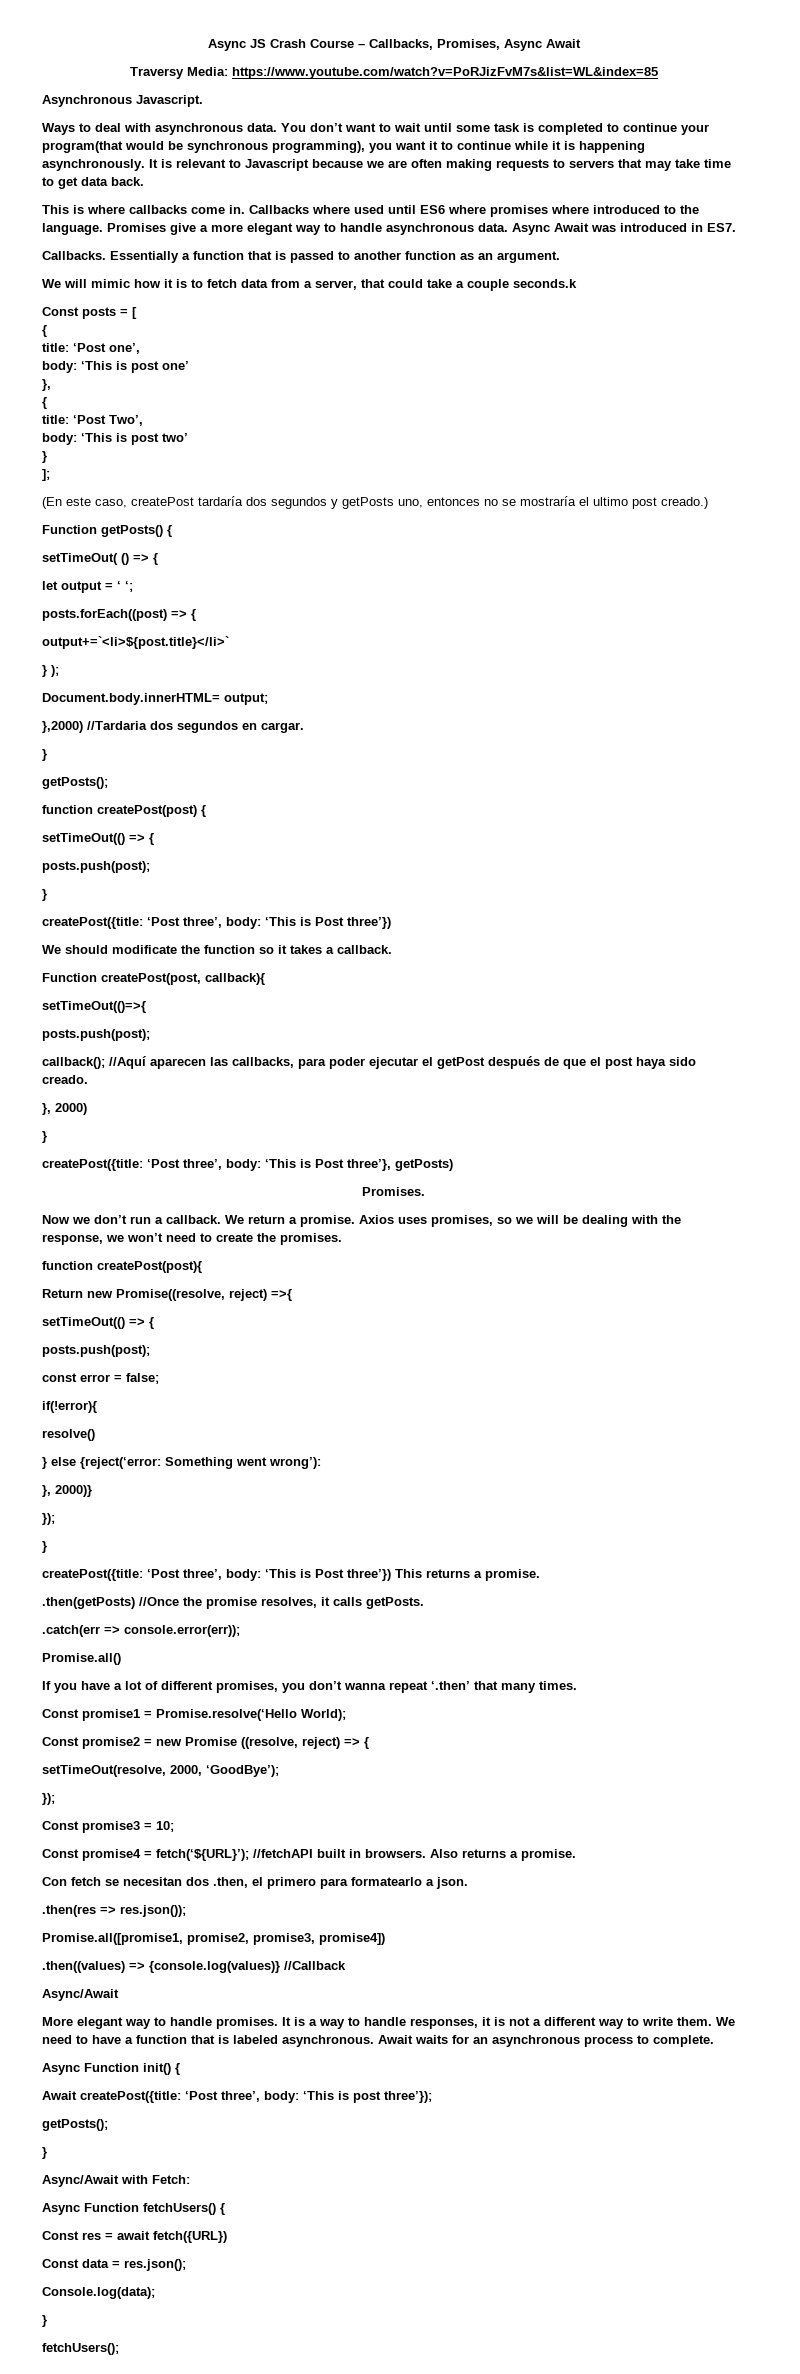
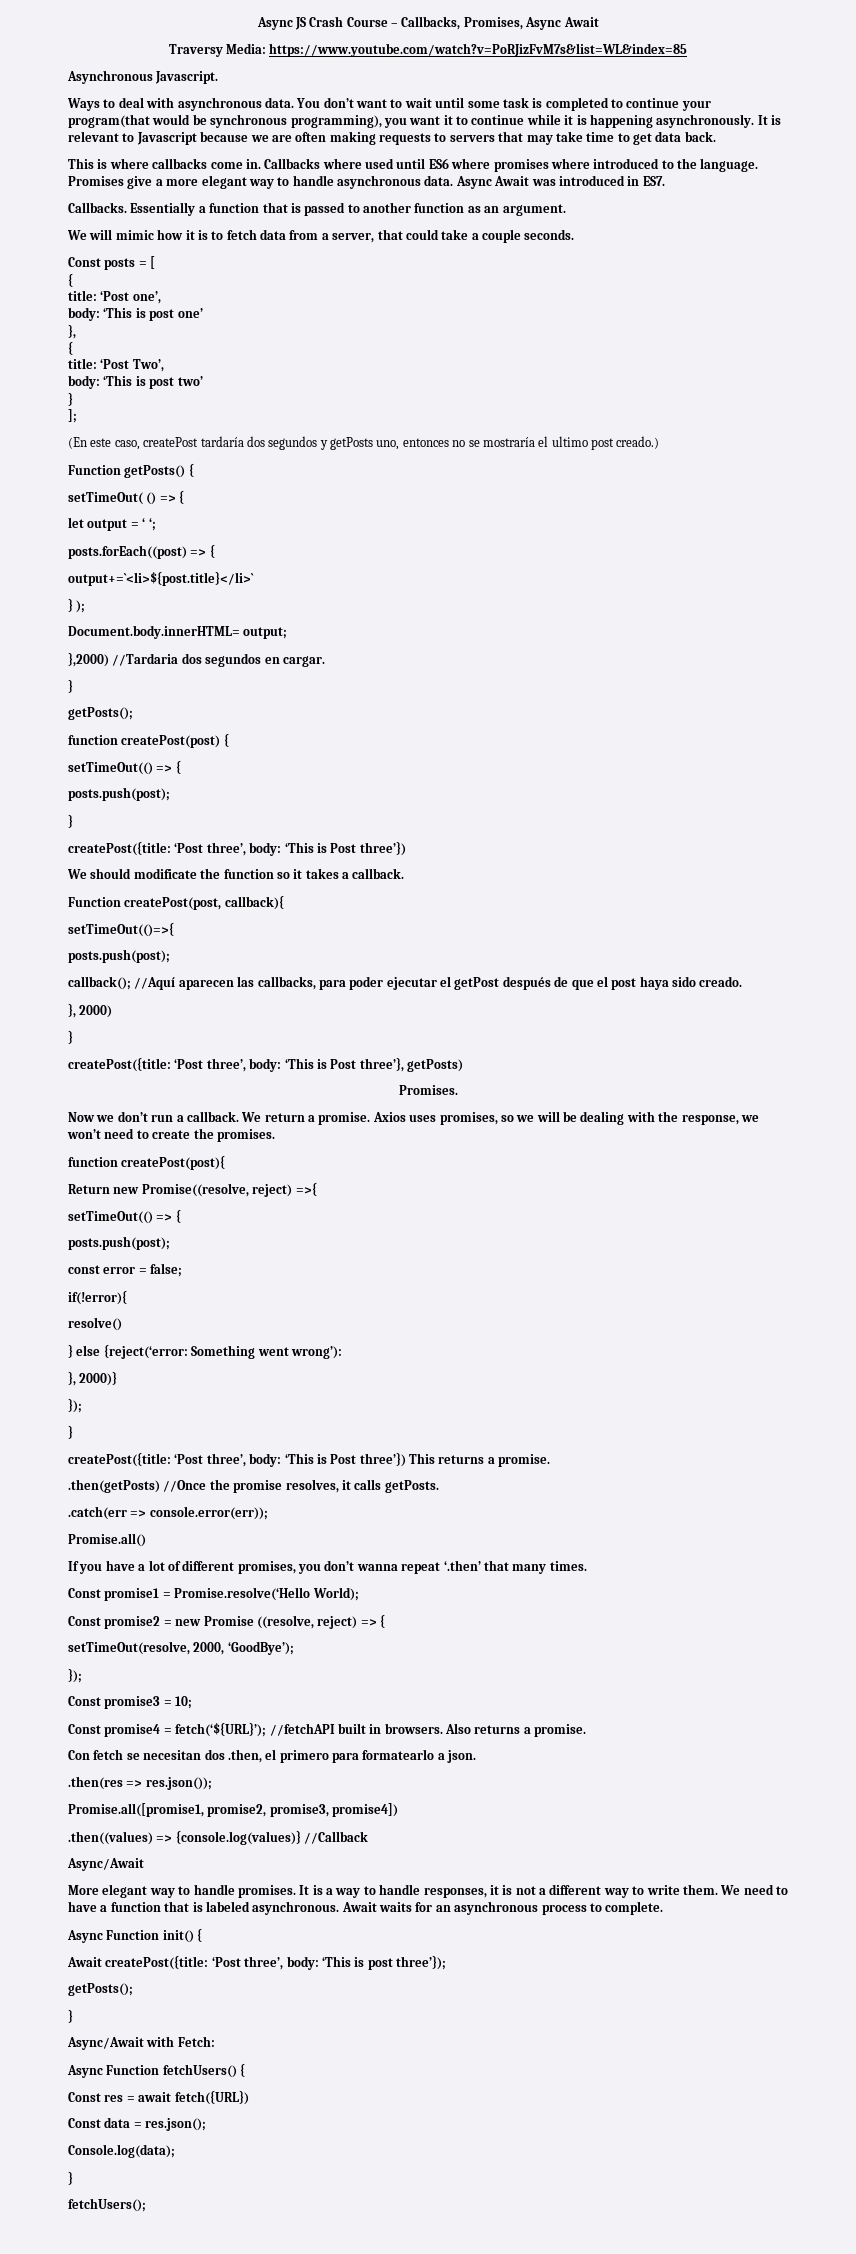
- We will mimic how it is to fetch data from a server, that could take a couple seconds.k
+ We will mimic how it is to fetch data from a server, that could take a couple seconds.

